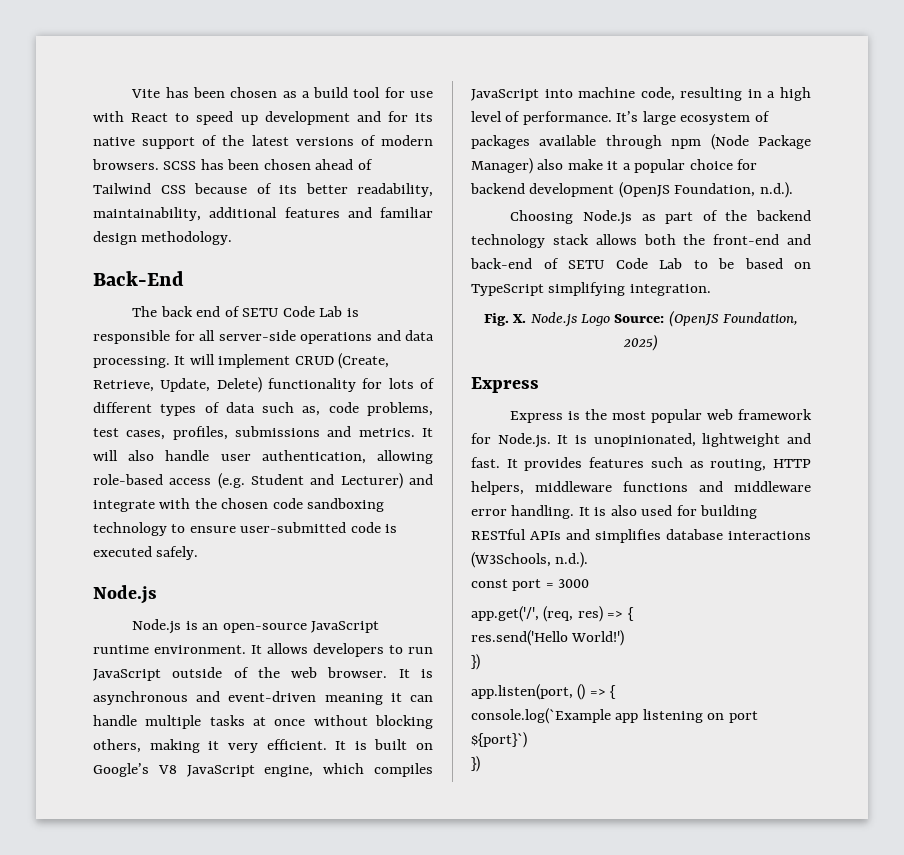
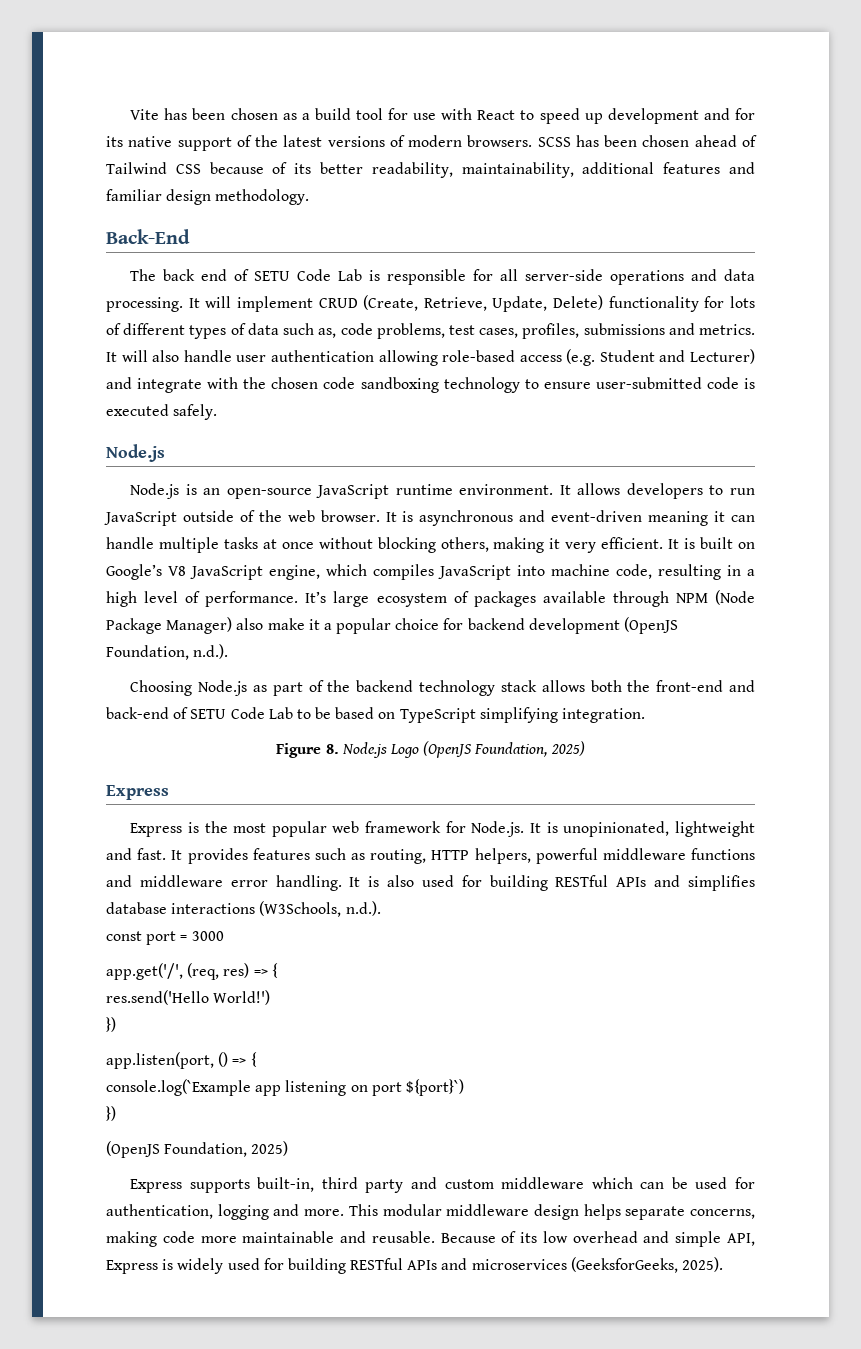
- It will also handle user authentication, allowing role-based access (e.g. Student and Lecturer) and integrate with the chosen code sandboxing technology to ensure user-submitted code is executed safely.
+ It will also handle user authentication allowing role-based access (e.g. Student and Lecturer) and integrate with the chosen code sandboxing technology to ensure user-submitted code is executed safely.
- It’s large ecosystem of packages available through npm (Node Package Manager) also make it a popular choice for backend development (OpenJS Foundation, n.d.).
+ It’s large ecosystem of packages available through NPM (Node Package Manager) also make it a popular choice for backend development (OpenJS Foundation, n.d.).
- Fig. X. Node.js Logo Source: (OpenJS Foundation, 2025)
+ Figure 8. Node.js Logo (OpenJS Foundation, 2025)
- It provides features such as routing, HTTP helpers, middleware functions and middleware error handling.
+ It provides features such as routing, HTTP helpers, powerful middleware functions and middleware error handling.
  console.log(`Example app listening on port ${port}`)
  })
+ (OpenJS Foundation, 2025)
+ Express supports built-in, third party and custom middleware which can be used for authentication, logging and more. This modular middleware design helps separate concerns, making code more maintainable and reusable. Because of its low overhead and simple API, Express is widely used for building RESTful APIs and microservices (GeeksforGeeks, 2025).

